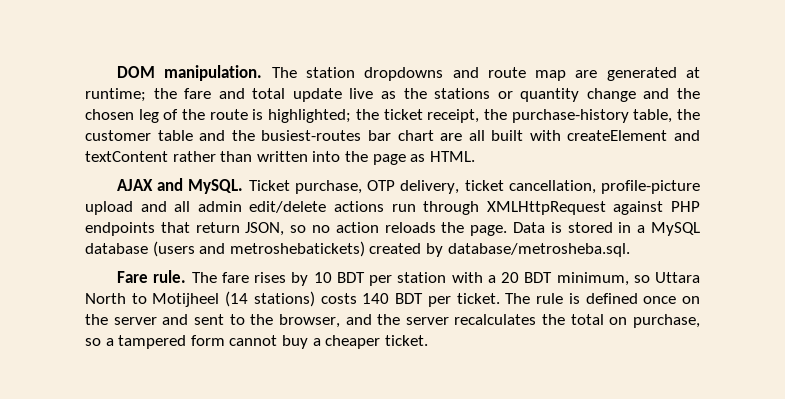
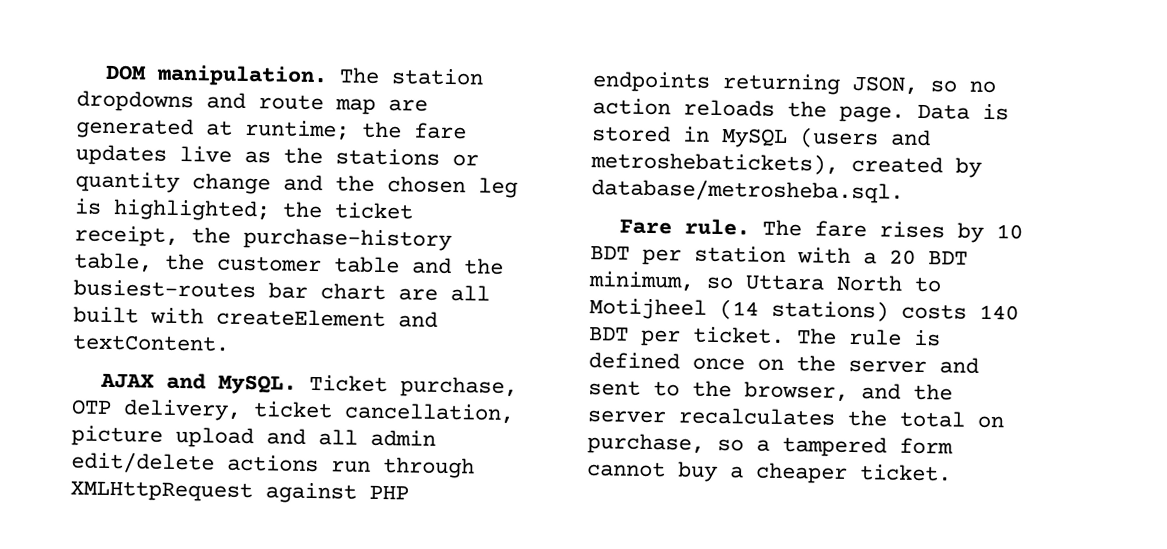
- The station dropdowns and route map are generated at runtime; the fare and total update live as the stations or quantity change and the chosen leg of the route is highlighted; the ticket receipt, the purchase-history table, the customer table and the busiest-routes bar chart are all built with createElement and textContent rather than written into the page as HTML.
+ The station dropdowns and route map are generated at runtime; the fare updates live as the stations or quantity change and the chosen leg is highlighted; the ticket receipt, the purchase-history table, the customer table and the busiest-routes bar chart are all built with createElement and textContent.
- Ticket purchase, OTP delivery, ticket cancellation, profile-picture upload and all admin edit/delete actions run through XMLHttpRequest against PHP endpoints that return JSON, so no action reloads the page.
+ Ticket purchase, OTP delivery, ticket cancellation, picture upload and all admin edit/delete actions run through XMLHttpRequest against PHP endpoints returning JSON, so no action reloads the page.
- Data is stored in a MySQL database (users and metroshebatickets) created by database/metrosheba.sql.
+ Data is stored in MySQL (users and metroshebatickets), created by database/metrosheba.sql.

